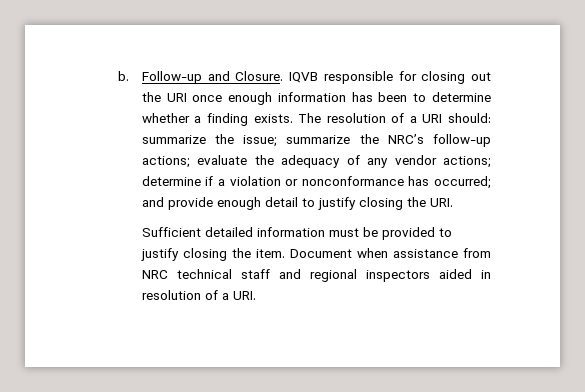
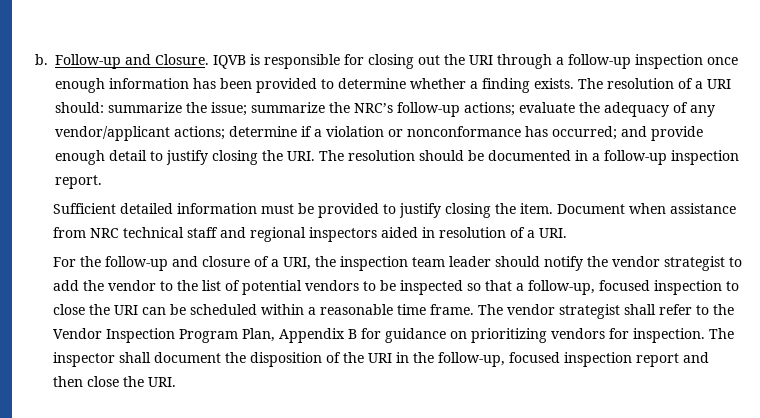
- IQVB responsible for closing out the URI once enough information has been to determine whether a finding exists.
+ IQVB is responsible for closing out the URI through a follow-up inspection once enough information has been provided to determine whether a finding exists.
- The resolution of a URI should: summarize the issue; summarize the NRC’s follow-up actions; evaluate the adequacy of any vendor actions; determine if a violation or nonconformance has occurred; and provide enough detail to justify closing the URI.
+ The resolution of a URI should: summarize the issue; summarize the NRC’s follow-up actions; evaluate the adequacy of any vendor/applicant actions; determine if a violation or nonconformance has occurred; and provide enough detail to justify closing the URI. The resolution should be documented in a follow-up inspection report.
+ For the follow-up and closure of a URI, the inspection team leader should notify the vendor strategist to add the vendor to the list of potential vendors to be inspected so that a follow-up, focused inspection to close the URI can be scheduled within a reasonable time frame. The vendor strategist shall refer to the Vendor Inspection Program Plan, Appendix B for guidance on prioritizing vendors for inspection. The inspector shall document the disposition of the URI in the follow-up, focused inspection report and then close the URI.

